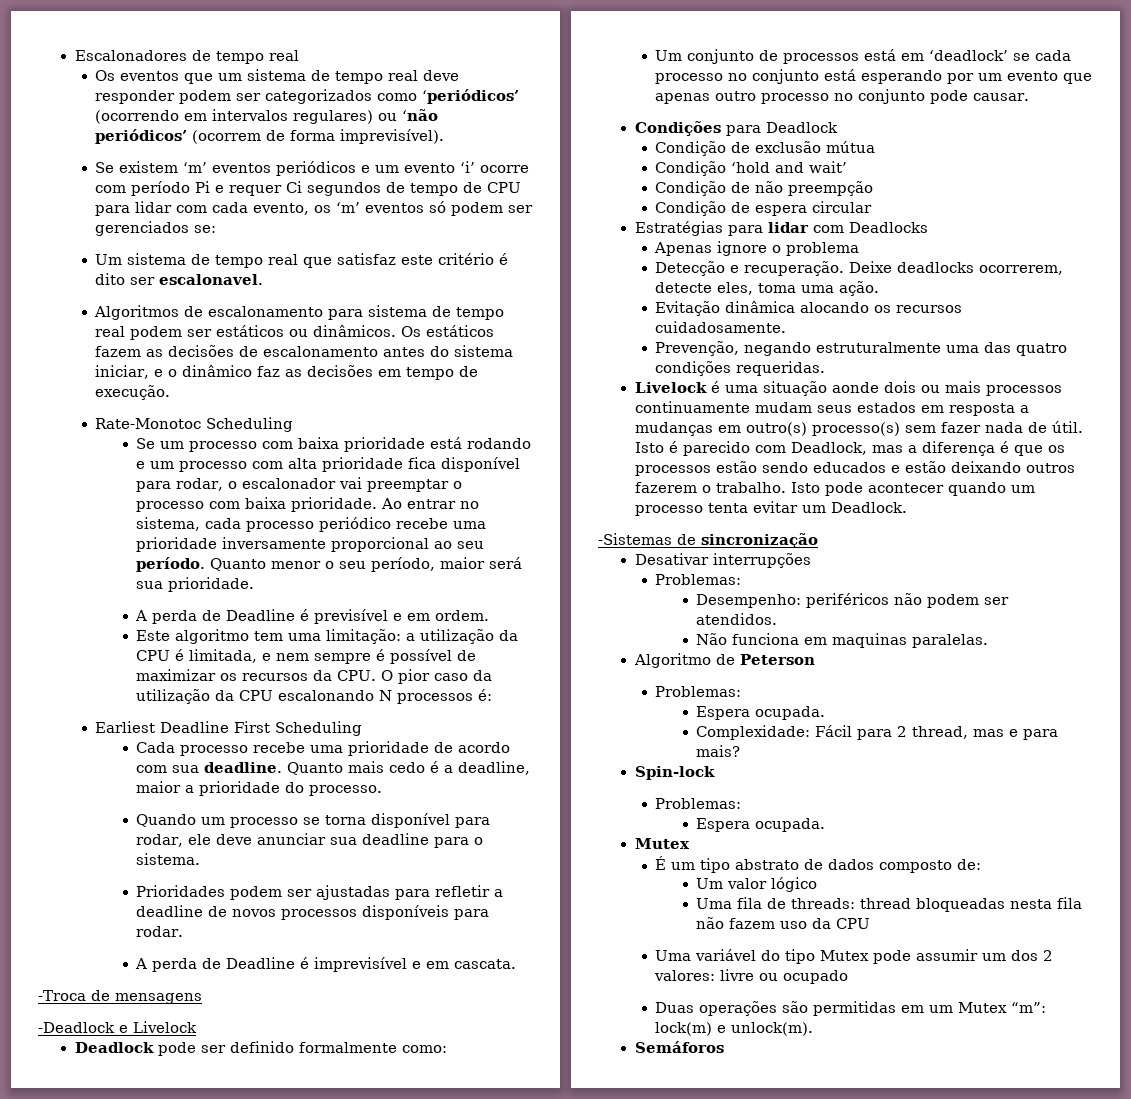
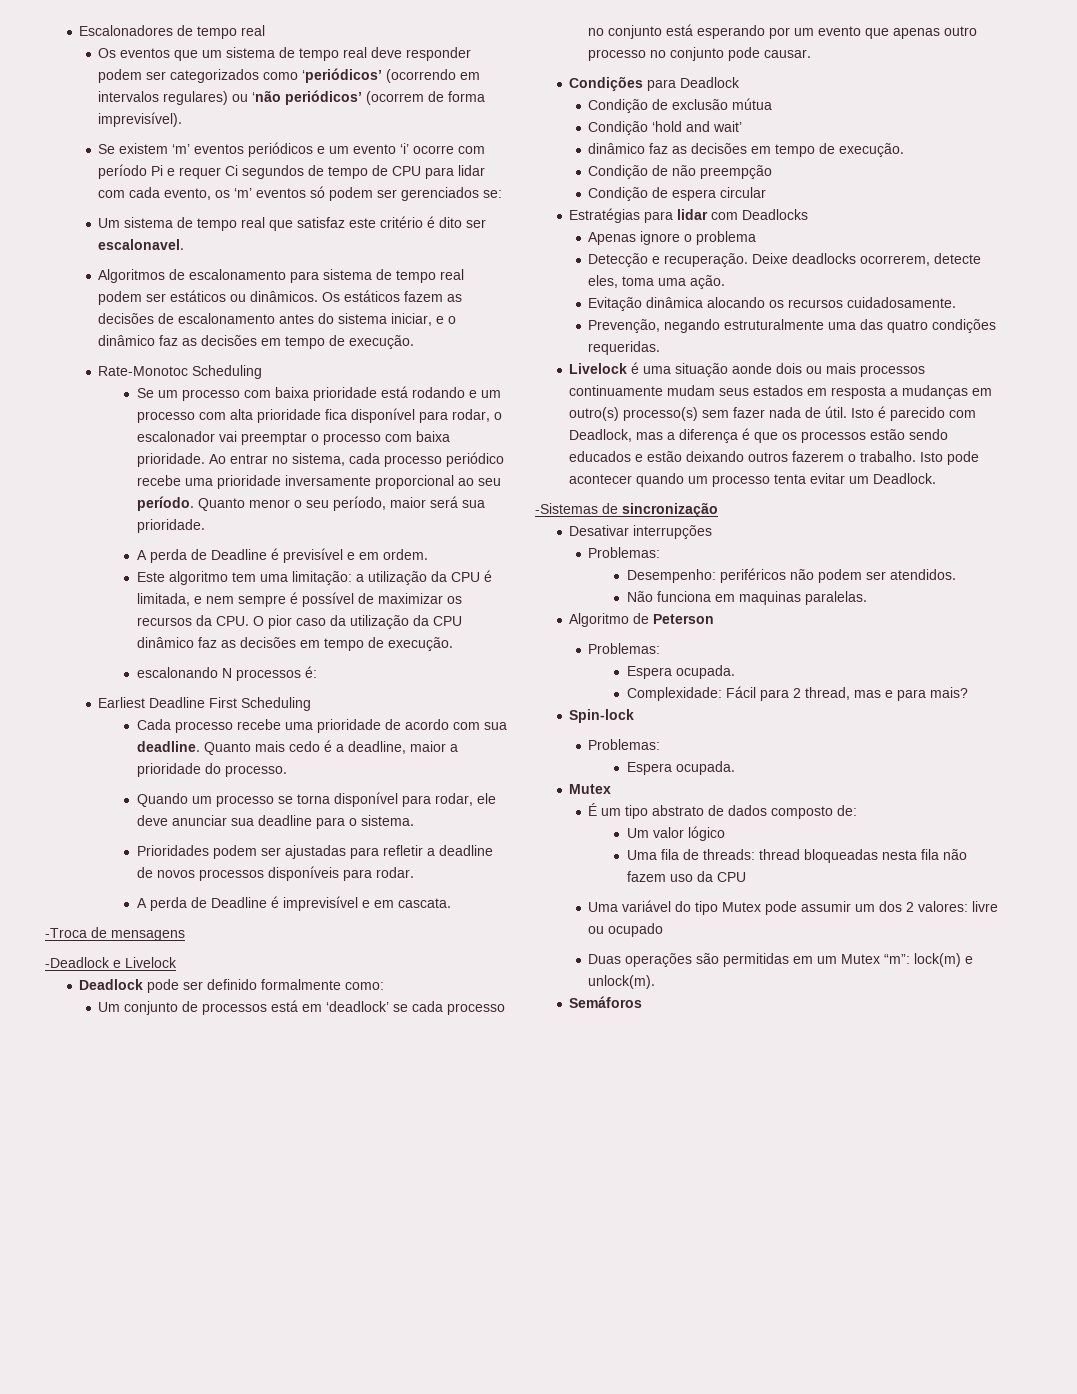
- Este algoritmo tem uma limitação: a utilização da CPU é limitada, e nem sempre é possível de maximizar os recursos da CPU. O pior caso da utilização da CPU escalonando N processos é:
+ Este algoritmo tem uma limitação: a utilização da CPU é limitada, e nem sempre é possível de maximizar os recursos da CPU. O pior caso da utilização da CPU dinâmico faz as decisões em tempo de execução.
+ escalonando N processos é:
  Condição ‘hold and wait’
+ dinâmico faz as decisões em tempo de execução.

